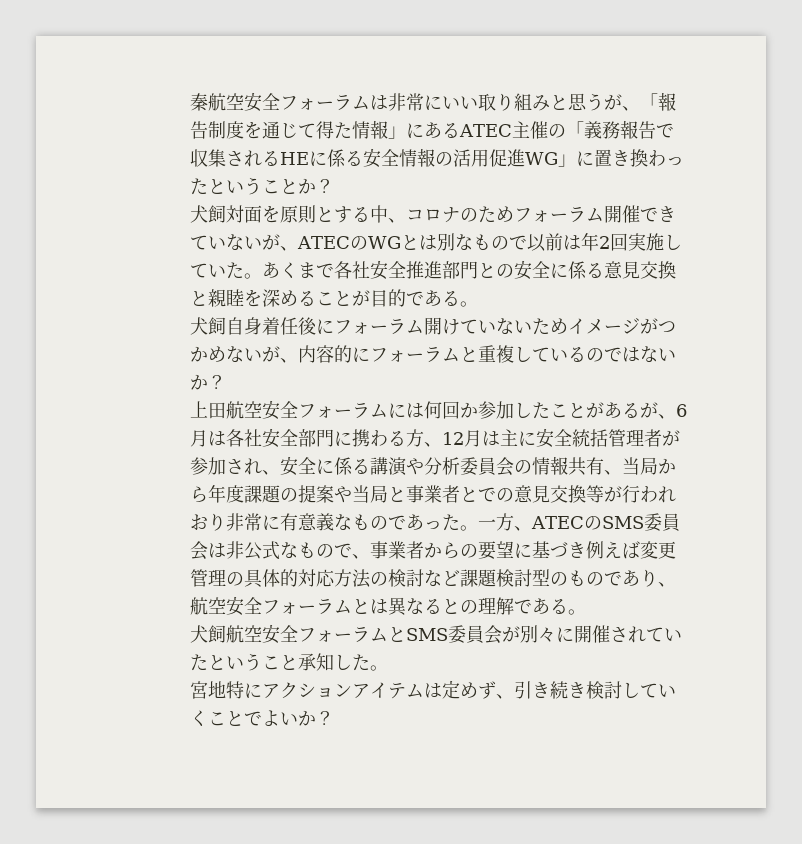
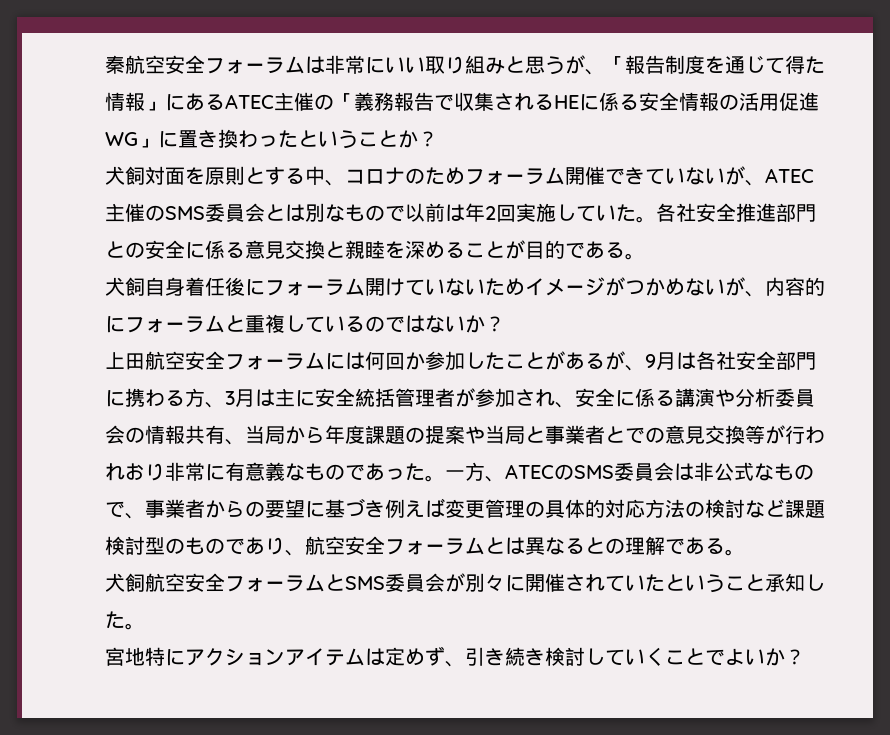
- 犬飼対面を原則とする中、コロナのためフォーラム開催できていないが、ATECのWGとは別なもので以前は年2回実施していた。
+ 犬飼対面を原則とする中、コロナのためフォーラム開催できていないが、ATEC主催のSMS委員会とは別なもので以前は年2回実施していた。
- あくまで各社安全推進部門との安全に係る意見交換と親睦を深めることが目的である。
+ 各社安全推進部門との安全に係る意見交換と親睦を深めることが目的である。
- 上田航空安全フォーラムには何回か参加したことがあるが、6月は各社安全部門に携わる方、12月は主に安全統括管理者が参加され、安全に係る講演や分析委員会の情報共有、当局から年度課題の提案や当局と事業者とでの意見交換等が行われおり非常に有意義なものであった。
+ 上田航空安全フォーラムには何回か参加したことがあるが、9月は各社安全部門に携わる方、3月は主に安全統括管理者が参加され、安全に係る講演や分析委員会の情報共有、当局から年度課題の提案や当局と事業者とでの意見交換等が行われおり非常に有意義なものであった。

